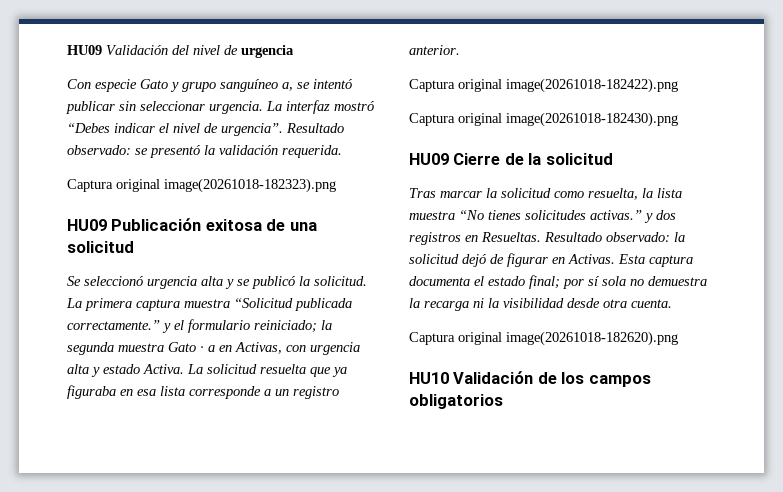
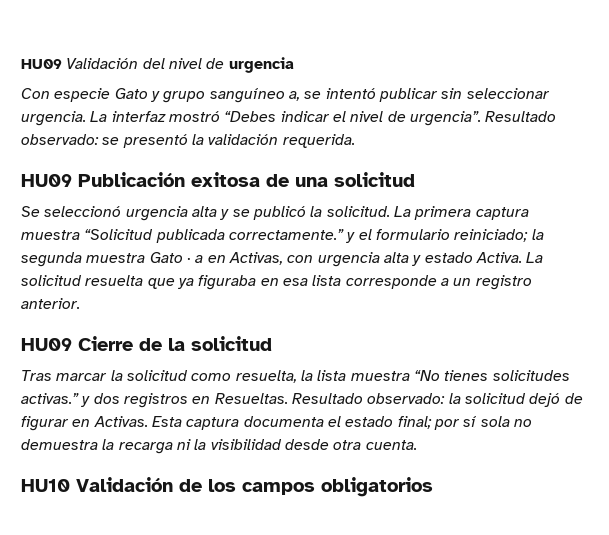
- Captura original image(20261018-182323).png
- Captura original image(20261018-182422).png
- Captura original image(20261018-182430).png
- Captura original image(20261018-182620).png

